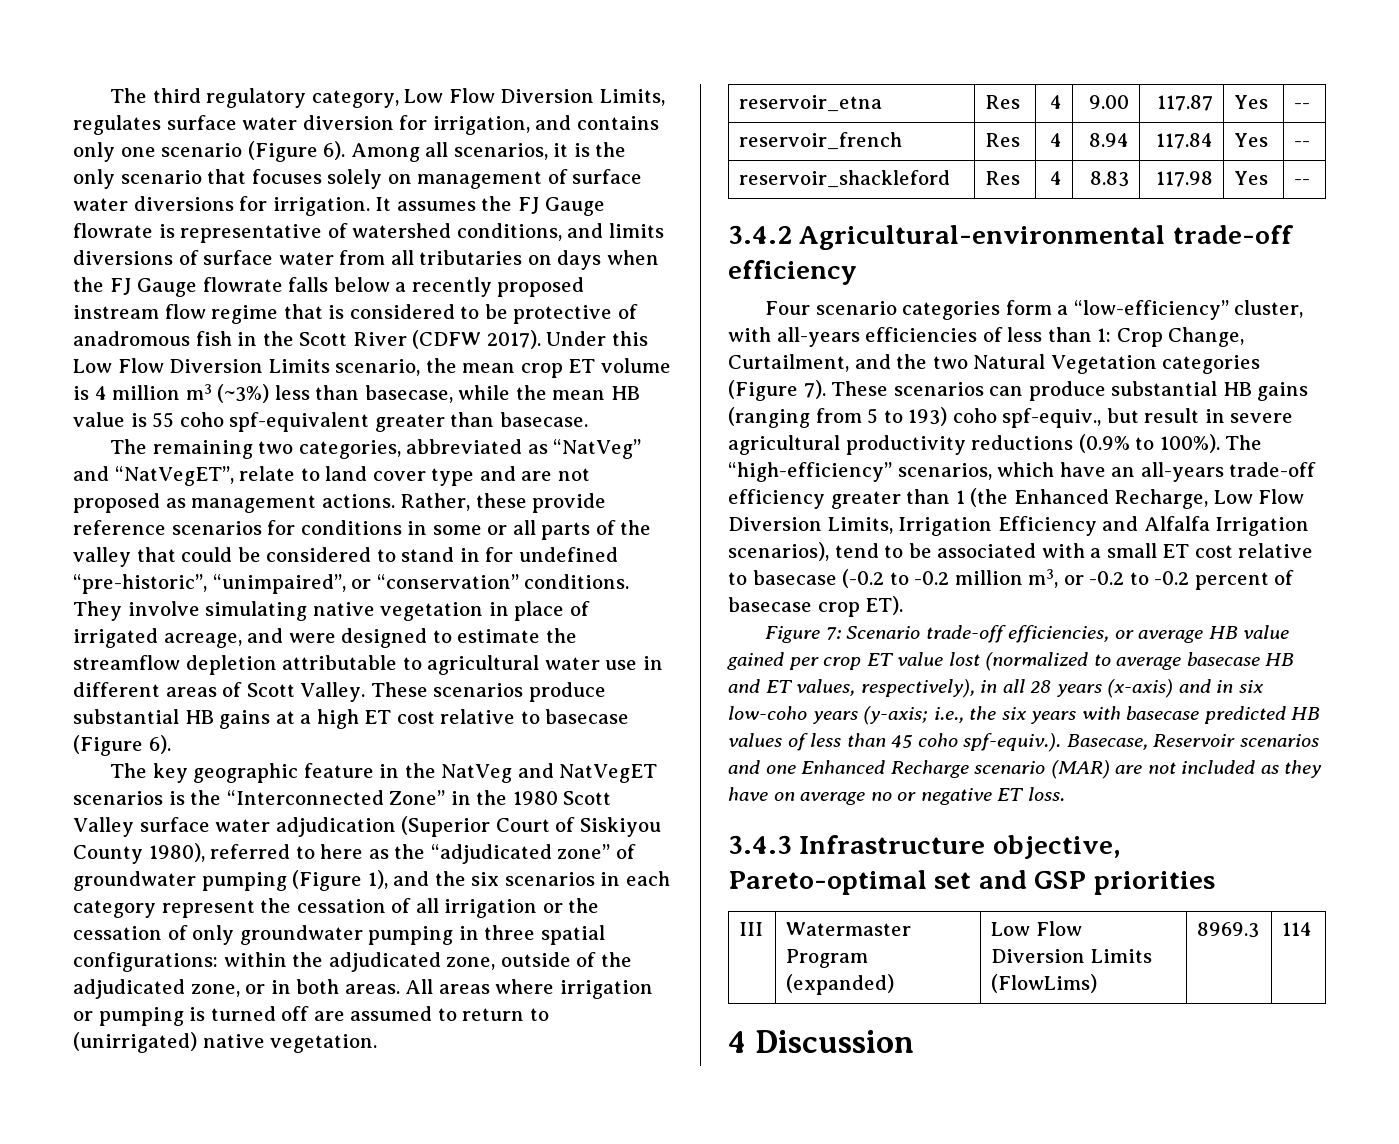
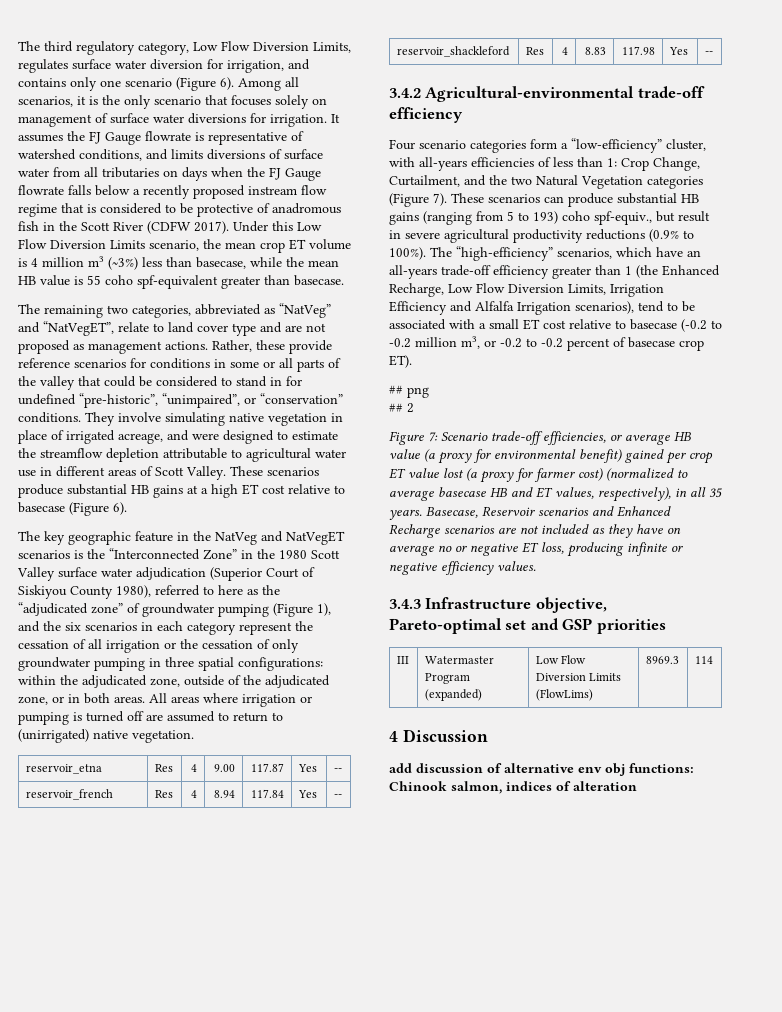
+ ## png
+ ## 2
- Figure 7: Scenario trade-off efficiencies, or average HB value gained per crop ET value lost (normalized to average basecase HB and ET values, respectively), in all 28 years (x-axis) and in six low-coho years (y-axis; i.e., the six years with basecase predicted HB values of less than 45 coho spf-equiv.). Basecase, Reservoir scenarios and one Enhanced Recharge scenario (MAR) are not included as they have on average no or negative ET loss.
+ Figure 7: Scenario trade-off efficiencies, or average HB value (a proxy for environmental benefit) gained per crop ET value lost (a proxy for farmer cost) (normalized to average basecase HB and ET values, respectively), in all 35 years. Basecase, Reservoir scenarios and Enhanced Recharge scenarios are not included as they have on average no or negative ET loss, producing infinite or negative efficiency values.
+ add discussion of alternative env obj functions: Chinook salmon, indices of alteration

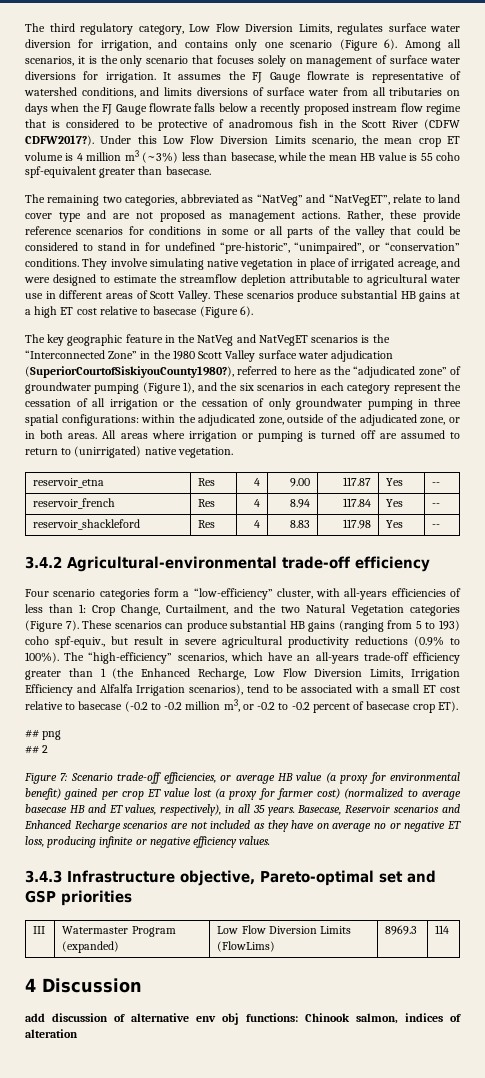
- It assumes the FJ Gauge flowrate is representative of watershed conditions, and limits diversions of surface water from all tributaries on days when the FJ Gauge flowrate falls below a recently proposed instream flow regime that is considered to be protective of anadromous fish in the Scott River (CDFW 2017).
+ It assumes the FJ Gauge flowrate is representative of watershed conditions, and limits diversions of surface water from all tributaries on days when the FJ Gauge flowrate falls below a recently proposed instream flow regime that is considered to be protective of anadromous fish in the Scott River (CDFW CDFW2017?).
- The key geographic feature in the NatVeg and NatVegET scenarios is the “Interconnected Zone” in the 1980 Scott Valley surface water adjudication (Superior Court of Siskiyou County 1980), referred to here as the “adjudicated zone” of groundwater pumping (Figure 1), and the six scenarios in each category represent the cessation of all irrigation or the cessation of only groundwater pumping in three spatial configurations:
+ The key geographic feature in the NatVeg and NatVegET scenarios is the “Interconnected Zone” in the 1980 Scott Valley surface water adjudication (SuperiorCourtofSiskiyouCounty1980?), referred to here as the “adjudicated zone” of groundwater pumping (Figure 1), and the six scenarios in each category represent the cessation of all irrigation or the cessation of only groundwater pumping in three spatial configurations:

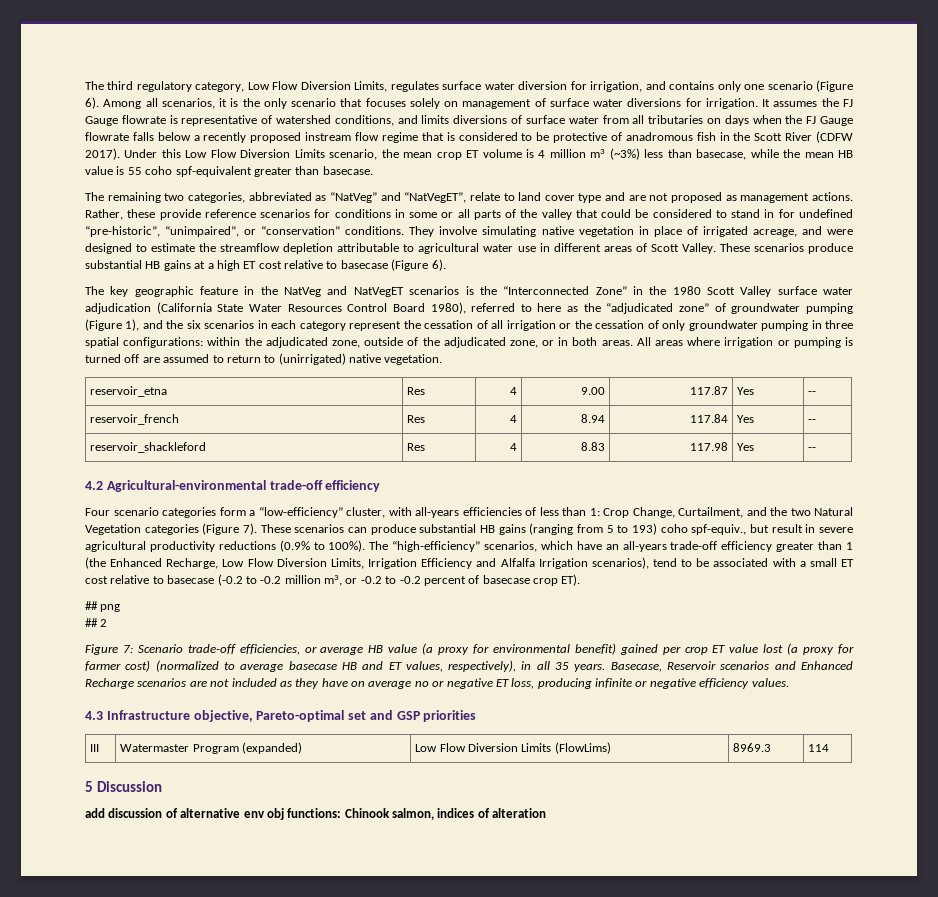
- It assumes the FJ Gauge flowrate is representative of watershed conditions, and limits diversions of surface water from all tributaries on days when the FJ Gauge flowrate falls below a recently proposed instream flow regime that is considered to be protective of anadromous fish in the Scott River (CDFW CDFW2017?).
+ It assumes the FJ Gauge flowrate is representative of watershed conditions, and limits diversions of surface water from all tributaries on days when the FJ Gauge flowrate falls below a recently proposed instream flow regime that is considered to be protective of anadromous fish in the Scott River (CDFW 2017).
- The key geographic feature in the NatVeg and NatVegET scenarios is the “Interconnected Zone” in the 1980 Scott Valley surface water adjudication (SuperiorCourtofSiskiyouCounty1980?), referred to here as the “adjudicated zone” of groundwater pumping (Figure 1), and the six scenarios in each category represent the cessation of all irrigation or the cessation of only groundwater pumping in three spatial configurations:
+ The key geographic feature in the NatVeg and NatVegET scenarios is the “Interconnected Zone” in the 1980 Scott Valley surface water adjudication (California State Water Resources Control Board 1980), referred to here as the “adjudicated zone” of groundwater pumping (Figure 1), and the six scenarios in each category represent the cessation of all irrigation or the cessation of only groundwater pumping in three spatial configurations:
- 3.4.2 Agricultural-environmental trade-off efficiency
+ 4.2 Agricultural-environmental trade-off efficiency
- 3.4.3 Infrastructure objective, Pareto-optimal set and GSP priorities
+ 4.3 Infrastructure objective, Pareto-optimal set and GSP priorities
- 4 Discussion
+ 5 Discussion

